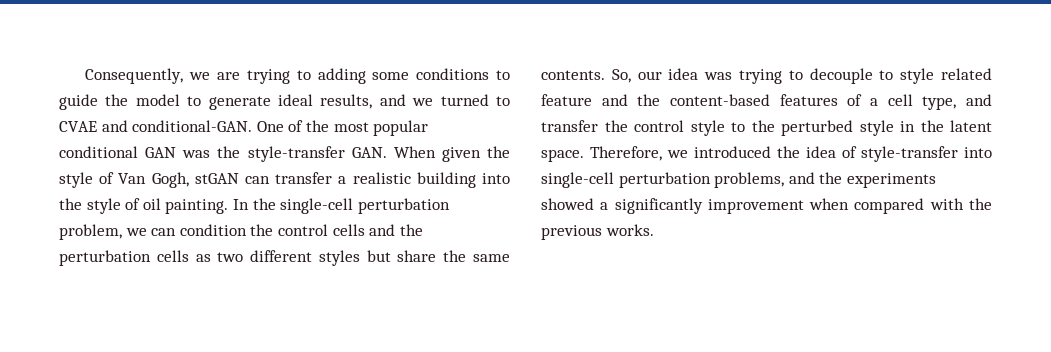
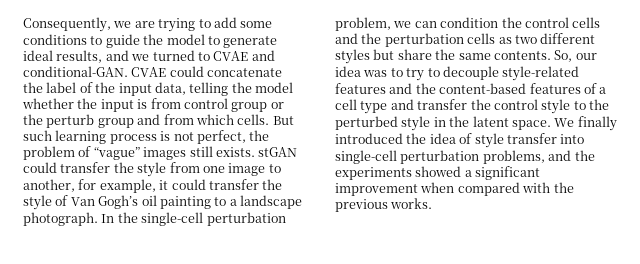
- Consequently, we are trying to adding some conditions to guide the model to generate ideal results, and we turned to CVAE and conditional-GAN.
+ Consequently, we are trying to add some conditions to guide the model to generate ideal results, and we turned to CVAE and conditional-GAN.
- One of the most popular conditional GAN was the style-transfer GAN. When given the style of Van Gogh, stGAN can transfer a realistic building into the style of oil painting.
+ CVAE could concatenate the label of the input data, telling the model whether the input is from control group or the perturb group and from which cells. But such learning process is not perfect, the problem of “vague” images still exists. stGAN could transfer the style from one image to another, for example, it could transfer the style of Van Gogh’s oil painting to a landscape photograph.
- So, our idea was trying to decouple to style related feature and the content-based features of a cell type, and transfer the control style to the perturbed style in the latent space.
+ So, our idea was to try to decouple style-related features and the content-based features of a cell type and transfer the control style to the perturbed style in the latent space.
- Therefore, we introduced the idea of style-transfer into single-cell perturbation problems, and the experiments showed a significantly improvement when compared with the previous works.
+ We finally introduced the idea of style transfer into single-cell perturbation problems, and the experiments showed a significant improvement when compared with the previous works.

